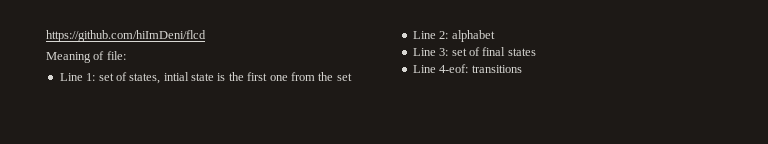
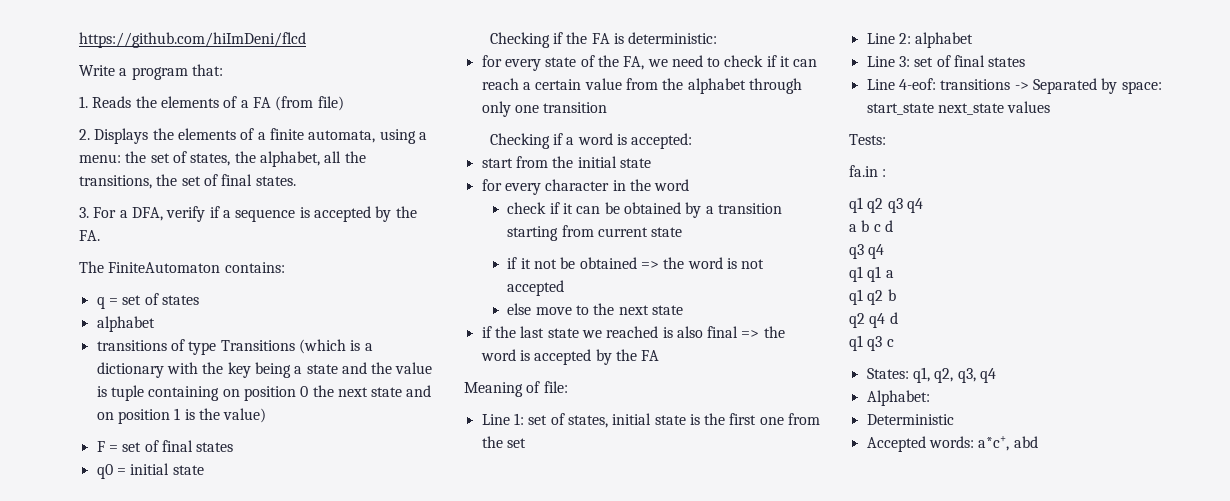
+ Write a program that:
+ 1. Reads the elements of a FA (from file)
+ 2. Displays the elements of a finite automata, using a menu: the set of states, the alphabet, all the transitions, the set of final states.
+ 3. For a DFA, verify if a sequence is accepted by the FA.
+ The FiniteAutomaton contains:
+ q = set of states
+ alphabet
+ transitions of type Transitions (which is a dictionary with the key being a state and the value is tuple containing on position 0 the next state and on position 1 is the value)
+ F = set of final states
+ q0 = initial state
+ Checking if the FA is deterministic:
+ for every state of the FA, we need to check if it can reach a certain value from the alphabet through only one transition
+ Checking if a word is accepted:
+ start from the initial state
+ for every character in the word
+ check if it can be obtained by a transition starting from current state
+ if it not be obtained => the word is not accepted
+ else move to the next state
+ if the last state we reached is also final => the word is accepted by the FA
- Line 1: set of states, intial state is the first one from the set
+ Line 1: set of states, initial state is the first one from the set
- Line 4-eof: transitions
+ Line 4-eof: transitions -> Separated by space: start_state next_state values
+ Tests:
+ fa.in :
+ q1 q2 q3 q4
+ a b c d
+ q3 q4
+ q1 q1 a
+ q1 q2 b
+ q2 q4 d
+ q1 q3 c
+ States: q1, q2, q3, q4
+ Alphabet:
+ Deterministic
+ Accepted words: a*c+, abd

